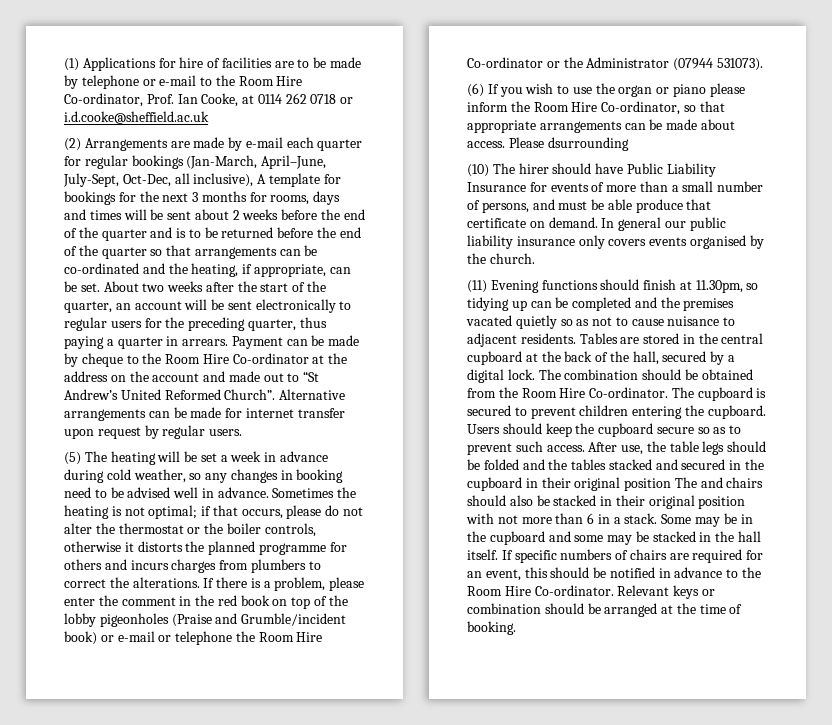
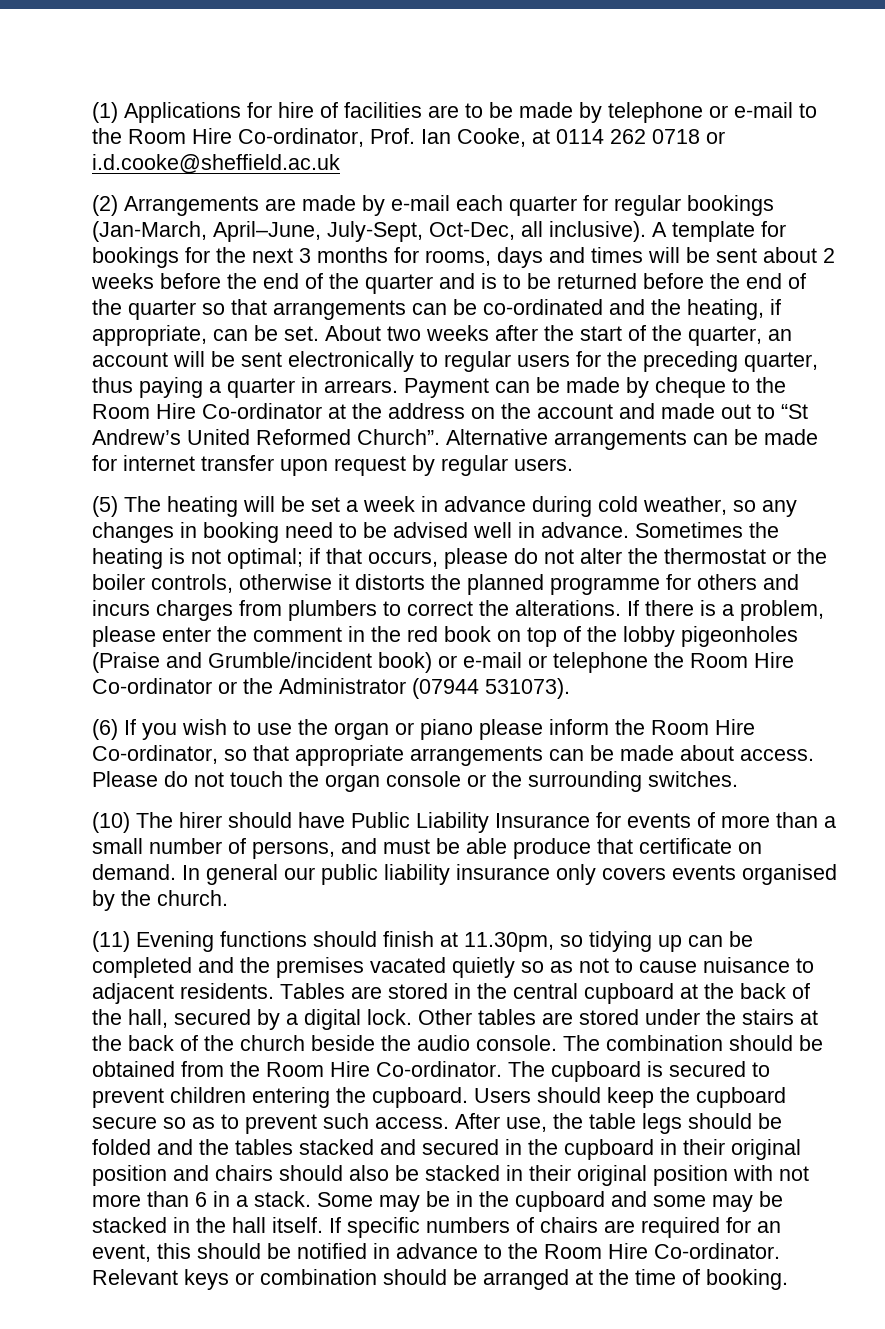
- (2) Arrangements are made by e-mail each quarter for regular bookings (Jan-March, April–June, July-Sept, Oct-Dec, all inclusive), A template for bookings for the next 3 months for rooms, days and times will be sent about 2 weeks before the end of the quarter and is to be returned before the end of the quarter so that arrangements can be co-ordinated and the heating, if appropriate, can be set.
+ (2) Arrangements are made by e-mail each quarter for regular bookings (Jan-March, April–June, July-Sept, Oct-Dec, all inclusive). A template for bookings for the next 3 months for rooms, days and times will be sent about 2 weeks before the end of the quarter and is to be returned before the end of the quarter so that arrangements can be co-ordinated and the heating, if appropriate, can be set.
- Please dsurrounding
+ Please do not touch the organ console or the surrounding switches.
+ Other tables are stored under the stairs at the back of the church beside the audio console.
- After use, the table legs should be folded and the tables stacked and secured in the cupboard in their original position The and chairs should also be stacked in their original position with not more than 6 in a stack.
+ After use, the table legs should be folded and the tables stacked and secured in the cupboard in their original position and chairs should also be stacked in their original position with not more than 6 in a stack.

